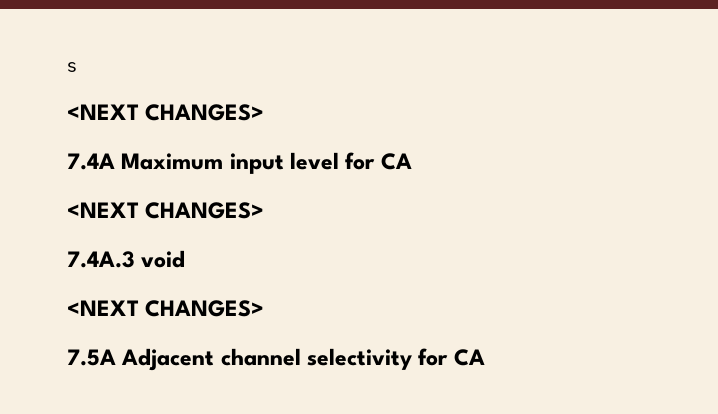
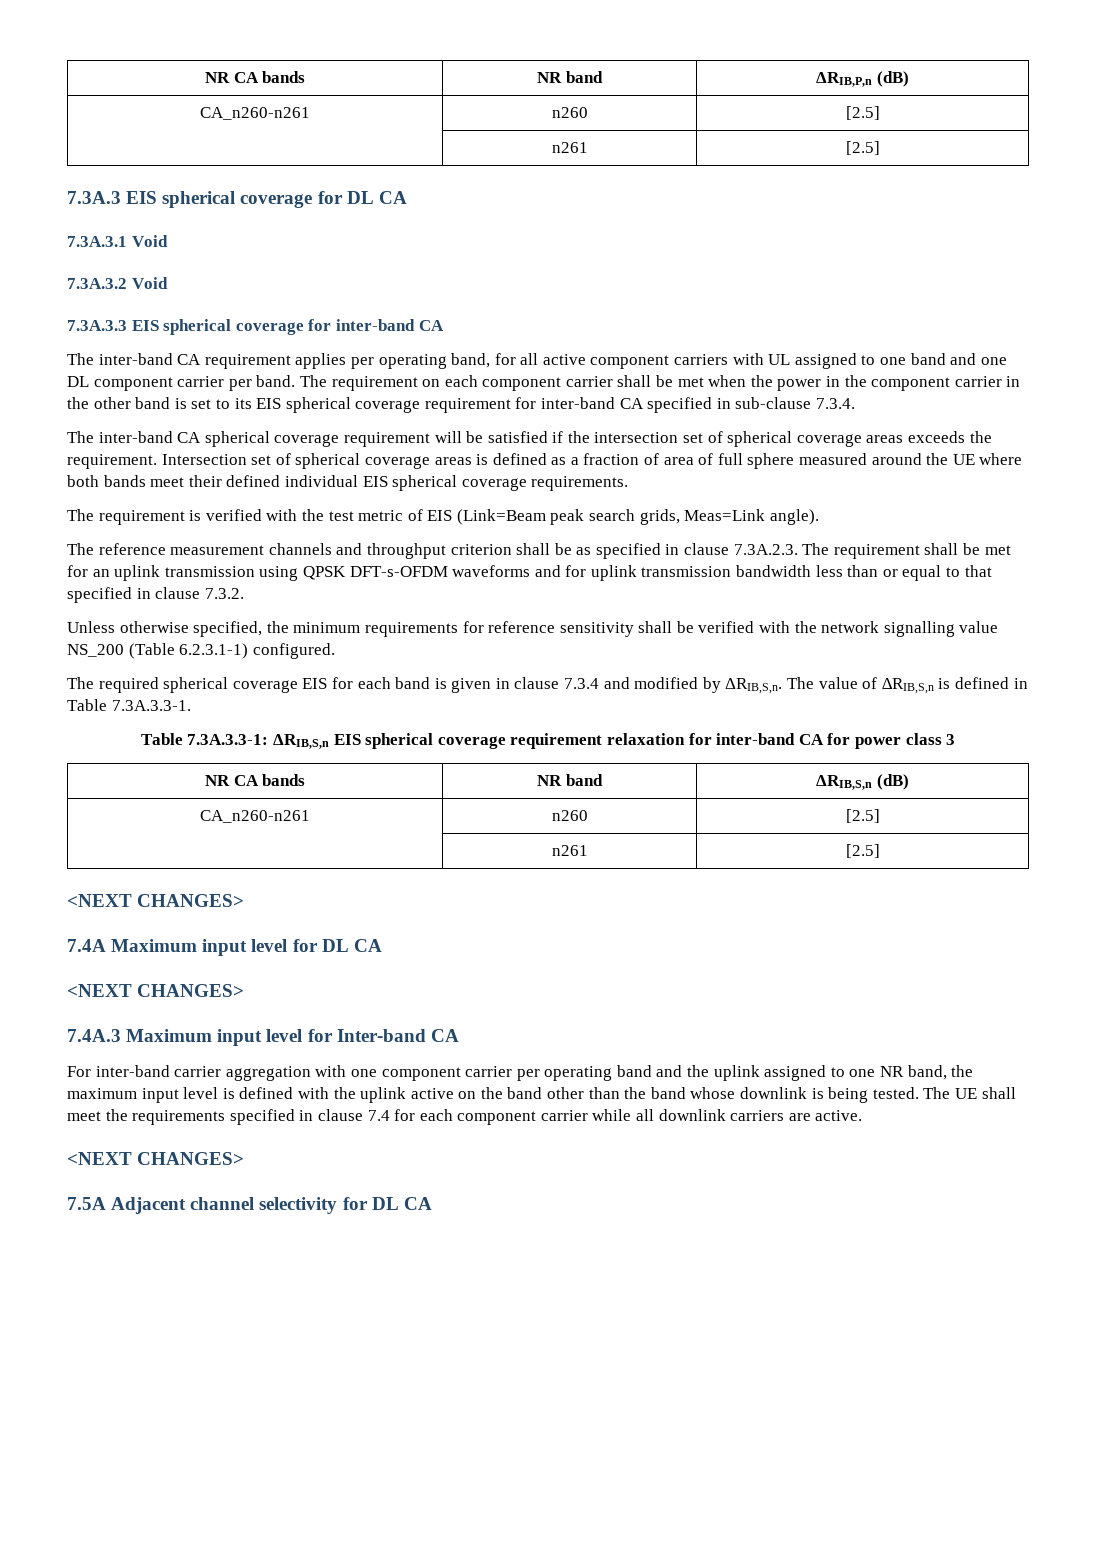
- s
+ NR CA bands | NR band | ΔRIB,P,n (dB)
+ CA_n260-n261 | n260 | [2.5]
+ | n261 | [2.5]
+ 7.3A.3 EIS spherical coverage for DL CA
+ 7.3A.3.1 Void
+ 7.3A.3.2 Void
+ 7.3A.3.3 EIS spherical coverage for inter-band CA
+ The inter-band CA requirement applies per operating band, for all active component carriers with UL assigned to one band and one DL component carrier per band. The requirement on each component carrier shall be met when the power in the component carrier in the other band is set to its EIS spherical coverage requirement for inter-band CA specified in sub-clause 7.3.4.
+ The inter-band CA spherical coverage requirement will be satisfied if the intersection set of spherical coverage areas exceeds the requirement. Intersection set of spherical coverage areas is defined as a fraction of area of full sphere measured around the UE where both bands meet their defined individual EIS spherical coverage requirements.
+ The requirement is verified with the test metric of EIS (Link=Beam peak search grids, Meas=Link angle).
+ The reference measurement channels and throughput criterion shall be as specified in clause 7.3A.2.3. The requirement shall be met for an uplink transmission using QPSK DFT-s-OFDM waveforms and for uplink transmission bandwidth less than or equal to that specified in clause 7.3.2.
+ Unless otherwise specified, the minimum requirements for reference sensitivity shall be verified with the network signalling value NS_200 (Table 6.2.3.1-1) configured.
+ The required spherical coverage EIS for each band is given in clause 7.3.4 and modified by ΔRIB,S,n. The value of ∆RIB,S,n is defined in Table 7.3A.3.3-1.
+ Table 7.3A.3.3-1: ΔRIB,S,n EIS spherical coverage requirement relaxation for inter-band CA for power class 3
+ NR CA bands | NR band | ΔRIB,S,n (dB)
+ CA_n260-n261 | n260 | [2.5]
+ | n261 | [2.5]
- 7.4A Maximum input level for CA
+ 7.4A Maximum input level for DL CA
- 7.4A.3 void
+ 7.4A.3 Maximum input level for Inter-band CA
+ For inter-band carrier aggregation with one component carrier per operating band and the uplink assigned to one NR band, the maximum input level is defined with the uplink active on the band other than the band whose downlink is being tested. The UE shall meet the requirements specified in clause 7.4 for each component carrier while all downlink carriers are active.
- 7.5A Adjacent channel selectivity for CA
+ 7.5A Adjacent channel selectivity for DL CA

